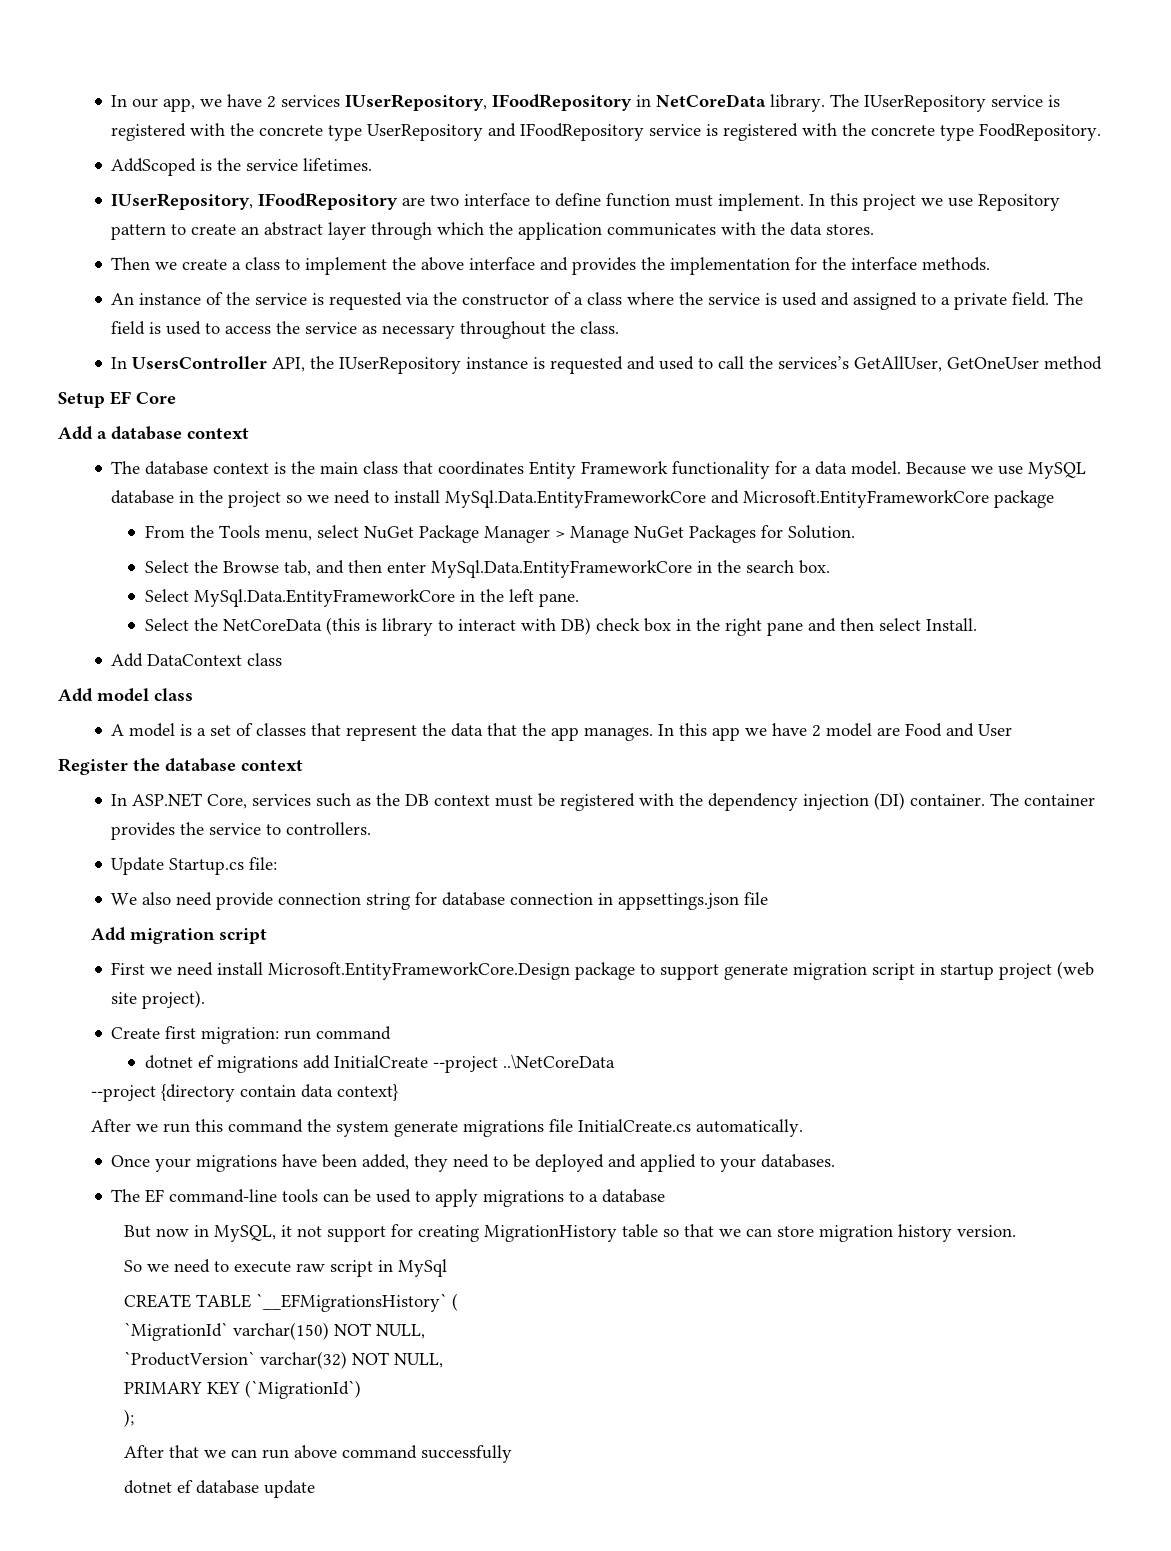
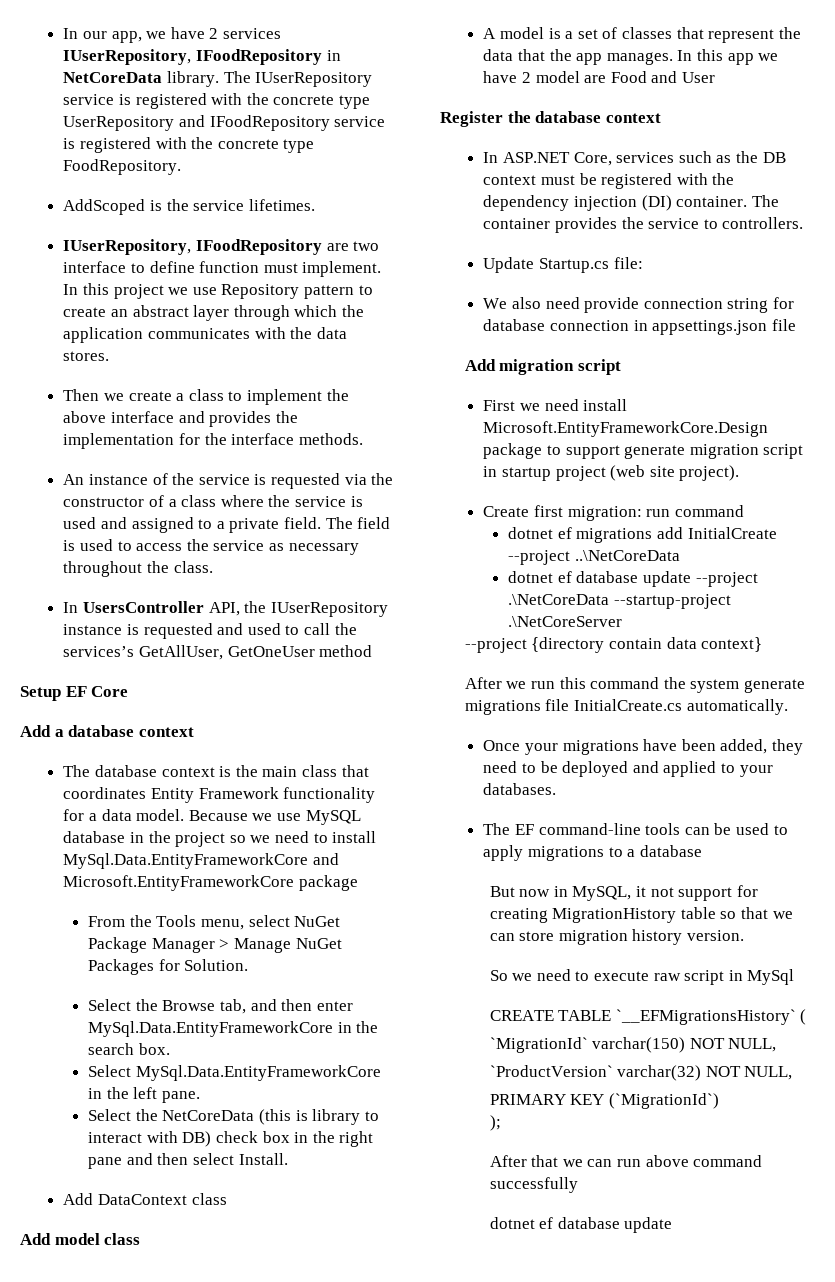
+ dotnet ef database update --project .\NetCoreData --startup-project .\NetCoreServer

